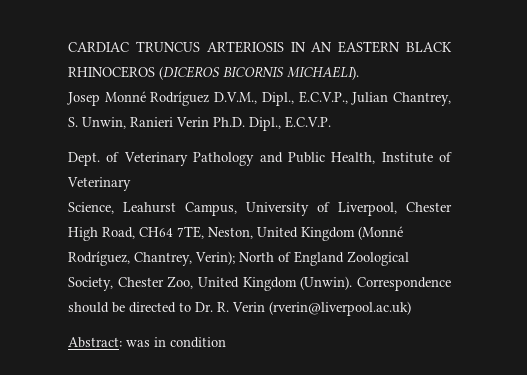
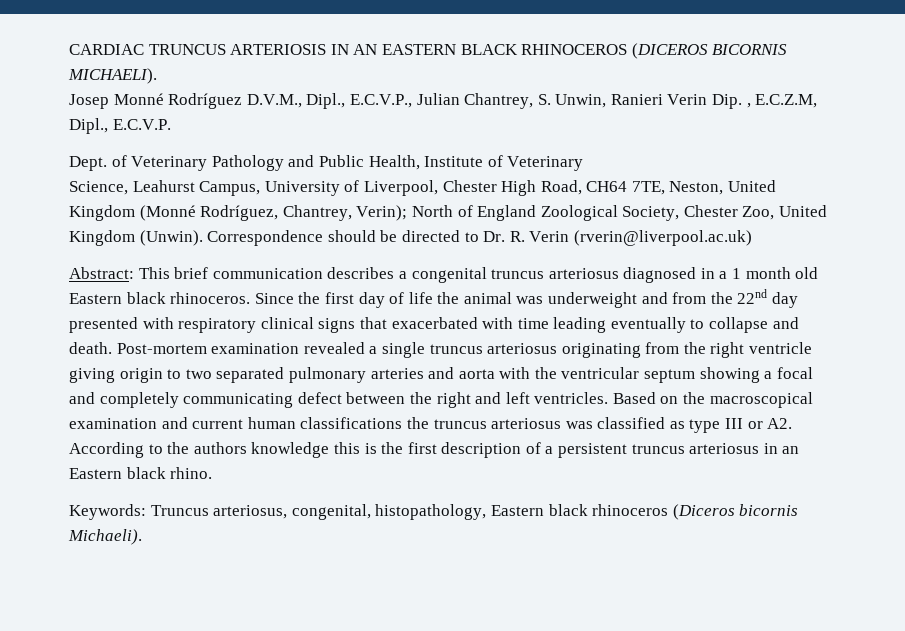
- Josep Monné Rodríguez D.V.M., Dipl., E.C.V.P., Julian Chantrey, S. Unwin, Ranieri Verin Ph.D. Dipl., E.C.V.P.
+ Josep Monné Rodríguez D.V.M., Dipl., E.C.V.P., Julian Chantrey, S. Unwin, Ranieri Verin Dip. , E.C.Z.M, Dipl., E.C.V.P.
- Abstract: was in condition
+ Abstract: This brief communication describes a congenital truncus arteriosus diagnosed in a 1 month old Eastern black rhinoceros. Since the first day of life the animal was underweight and from the 22nd day presented with respiratory clinical signs that exacerbated with time leading eventually to collapse and death. Post-mortem examination revealed a single truncus arteriosus originating from the right ventricle giving origin to two separated pulmonary arteries and aorta with the ventricular septum showing a focal and completely communicating defect between the right and left ventricles. Based on the macroscopical examination and current human classifications the truncus arteriosus was classified as type III or A2. According to the authors knowledge this is the first description of a persistent truncus arteriosus in an Eastern black rhino.
+ Keywords: Truncus arteriosus, congenital, histopathology, Eastern black rhinoceros (Diceros bicornis Michaeli).

